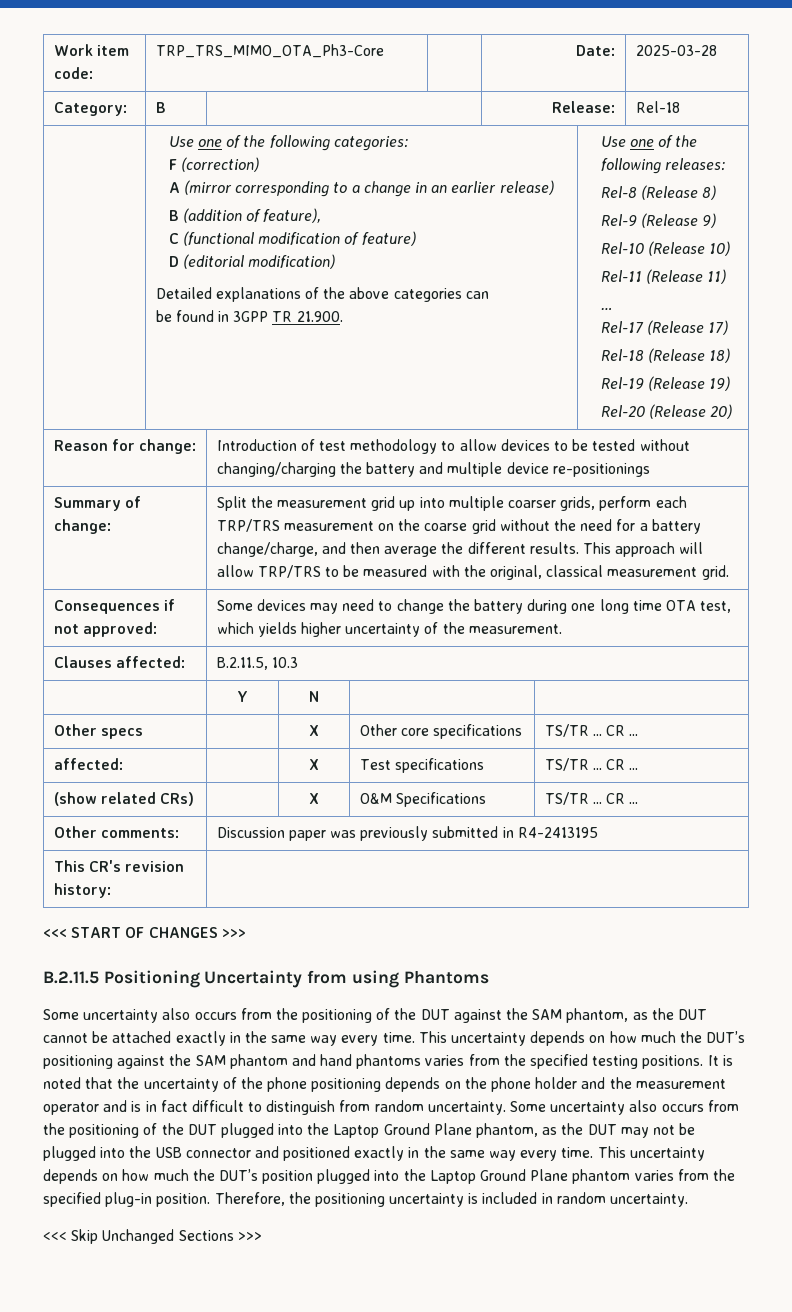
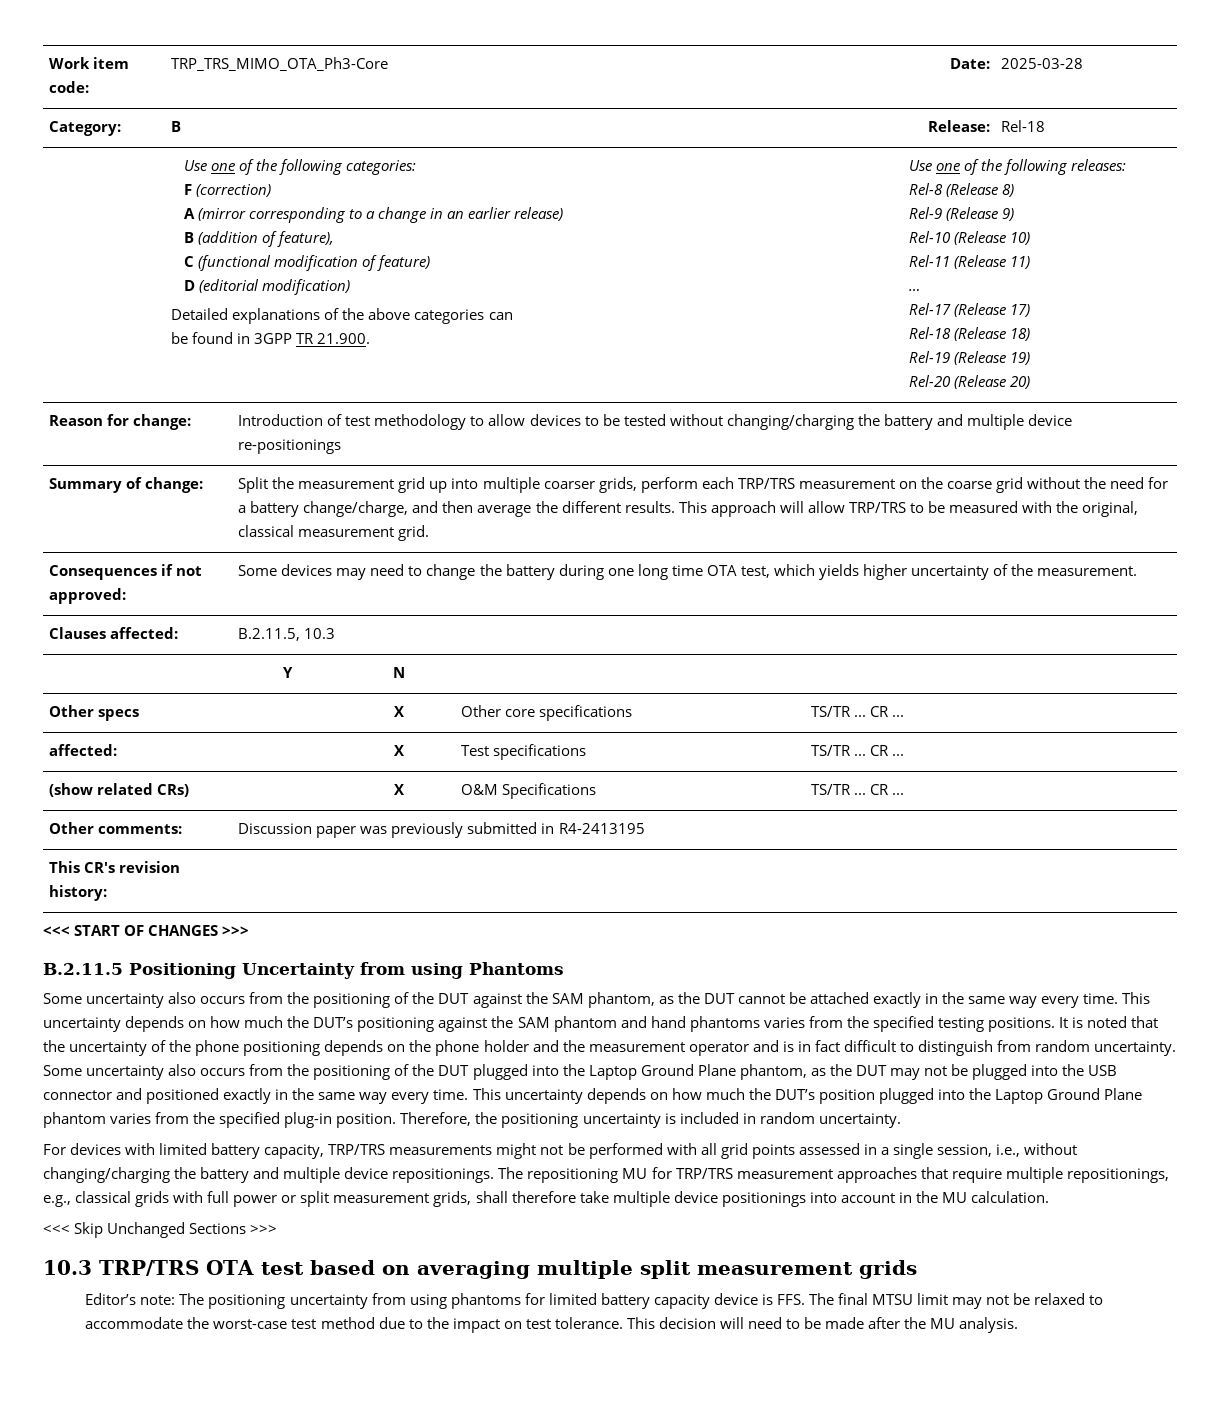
+ For devices with limited battery capacity, TRP/TRS measurements might not be performed with all grid points assessed in a single session, i.e., without changing/charging the battery and multiple device repositionings. The repositioning MU for TRP/TRS measurement approaches that require multiple repositionings, e.g., classical grids with full power or split measurement grids, shall therefore take multiple device positionings into account in the MU calculation.
+ 10.3 TRP/TRS OTA test based on averaging multiple split measurement grids
+ Editor’s note: The positioning uncertainty from using phantoms for limited battery capacity device is FFS. The final MTSU limit may not be relaxed to accommodate the worst-case test method due to the impact on test tolerance. This decision will need to be made after the MU analysis.

